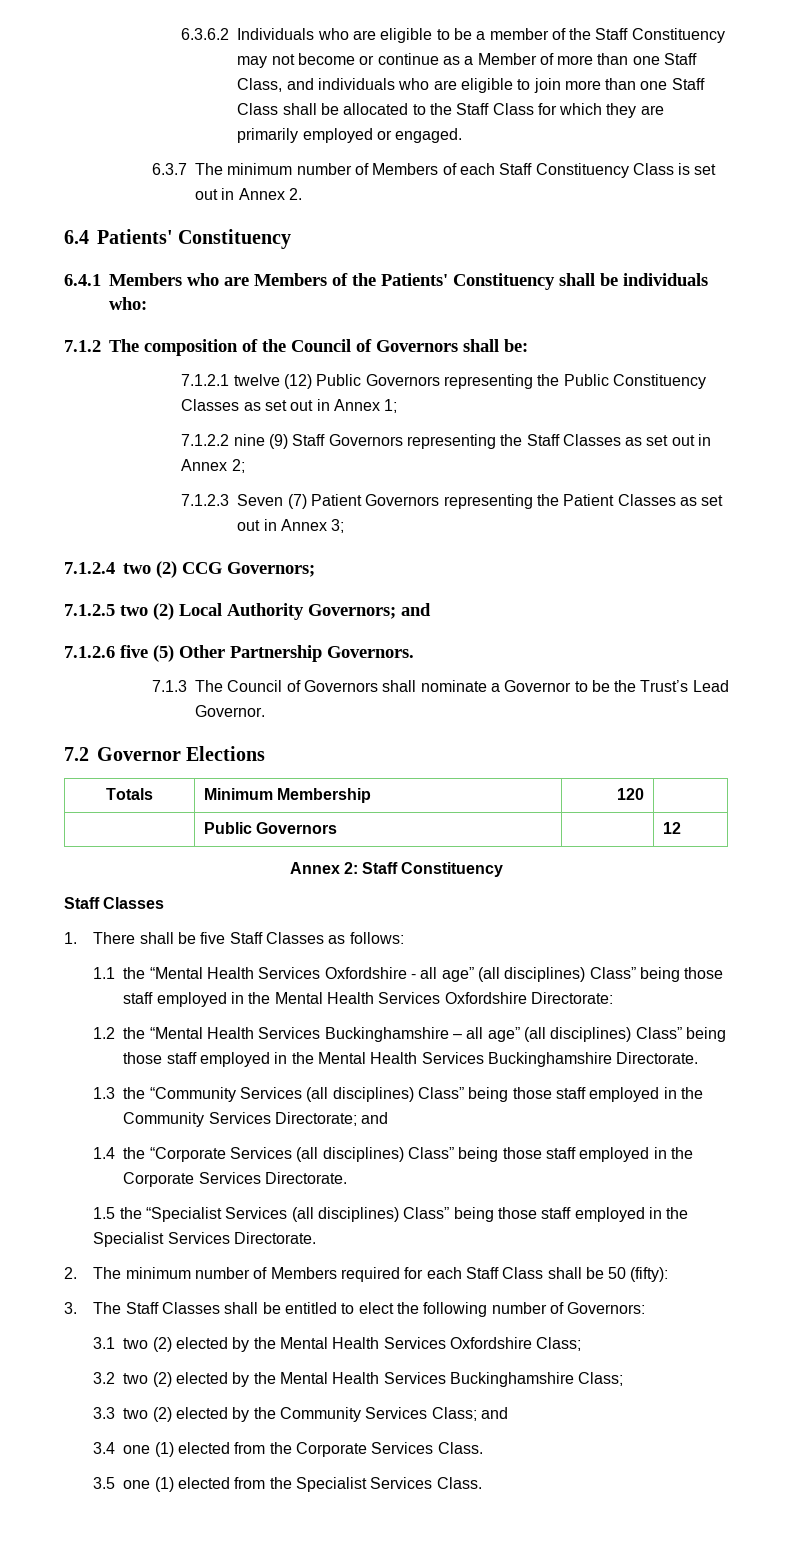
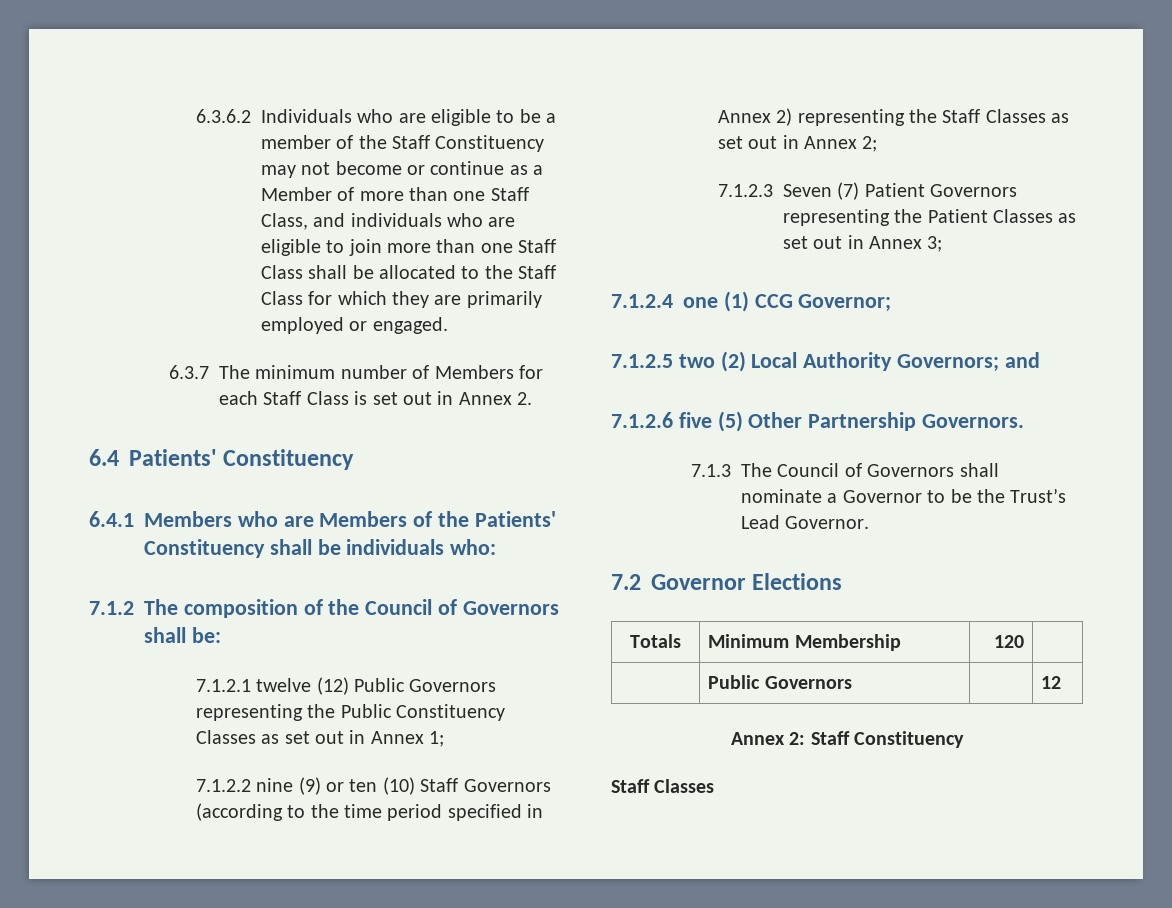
- 6.3.7 The minimum number of Members of each Staff Constituency Class is set out in Annex 2.
+ 6.3.7 The minimum number of Members for each Staff Class is set out in Annex 2.
- 7.1.2.2 nine (9) Staff Governors representing the Staff Classes as set out in Annex 2;
+ 7.1.2.2 nine (9) or ten (10) Staff Governors (according to the time period specified in Annex 2) representing the Staff Classes as set out in Annex 2;
- 7.1.2.4 two (2) CCG Governors;
+ 7.1.2.4 one (1) CCG Governor;
- 1. There shall be five Staff Classes as follows:
- 1.1 the “Mental Health Services Oxfordshire - all age” (all disciplines) Class” being those staff employed in the Mental Health Services Oxfordshire Directorate:
- 1.2 the “Mental Health Services Buckinghamshire – all age” (all disciplines) Class” being those staff employed in the Mental Health Services Buckinghamshire Directorate.
- 1.3 the “Community Services (all disciplines) Class” being those staff employed in the Community Services Directorate; and
- 1.4 the “Corporate Services (all disciplines) Class” being those staff employed in the Corporate Services Directorate.
- 1.5 the “Specialist Services (all disciplines) Class” being those staff employed in the Specialist Services Directorate.
- 2. The minimum number of Members required for each Staff Class shall be 50 (fifty):
- 3. The Staff Classes shall be entitled to elect the following number of Governors:
- 3.1 two (2) elected by the Mental Health Services Oxfordshire Class;
- 3.2 two (2) elected by the Mental Health Services Buckinghamshire Class;
- 3.3 two (2) elected by the Community Services Class; and
- 3.4 one (1) elected from the Corporate Services Class.
- 3.5 one (1) elected from the Specialist Services Class.

